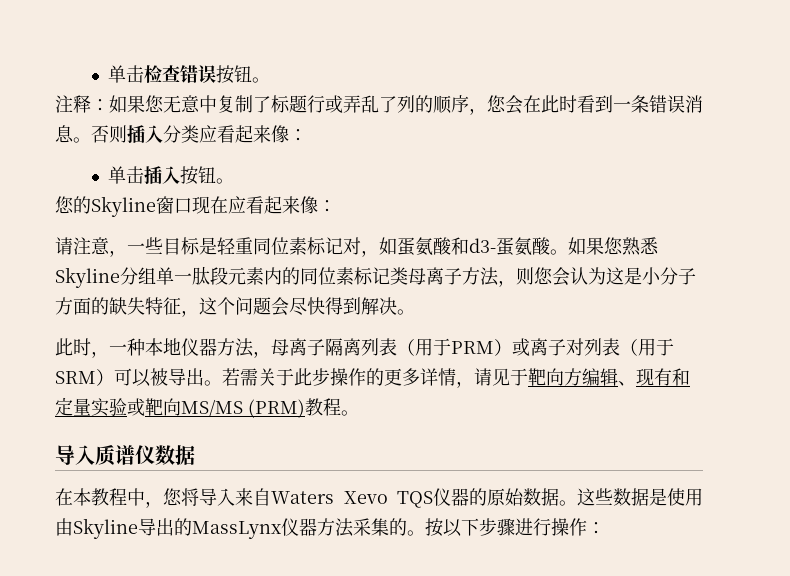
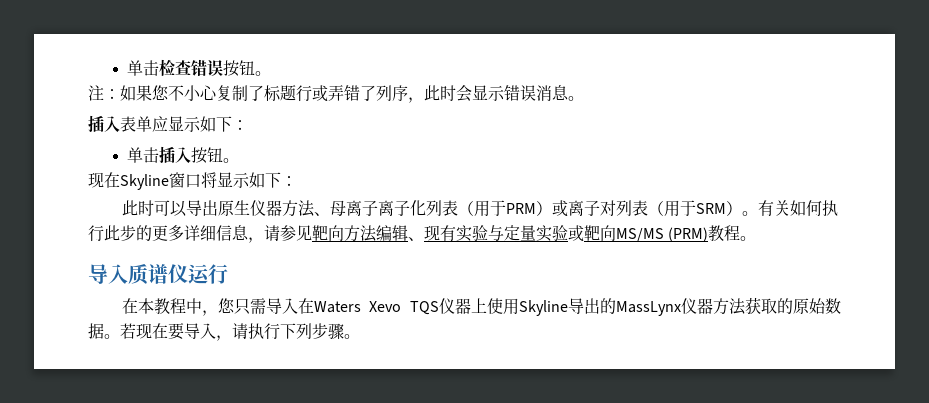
- 注释：如果您无意中复制了标题行或弄乱了列的顺序，您会在此时看到一条错误消息。否则插入分类应看起来像：
+ 注：如果您不小心复制了标题行或弄错了列序，此时会显示错误消息。
+ 插入表单应显示如下：
- 您的Skyline窗口现在应看起来像：
- 请注意，一些目标是轻重同位素标记对，如蛋氨酸和d3-蛋氨酸。如果您熟悉Skyline分组单一肽段元素内的同位素标记类母离子方法，则您会认为这是小分子方面的缺失特征，这个问题会尽快得到解决。
- 此时，一种本地仪器方法，母离子隔离列表（用于PRM）或离子对列表（用于SRM）可以被导出。若需关于此步操作的更多详情，请见于靶向方编辑、现有和定量实验或靶向MS/MS (PRM)教程。
+ 现在Skyline窗口将显示如下：
+ 此时可以导出原生仪器方法、母离子离子化列表（用于PRM）或离子对列表（用于SRM）。有关如何执行此步的更多详细信息，请参见靶向方法编辑、现有实验与定量实验或靶向MS/MS (PRM)教程。
- 导入质谱仪数据
+ 导入质谱仪运行
- 在本教程中，您将导入来自Waters Xevo TQS仪器的原始数据。这些数据是使用由Skyline导出的MassLynx仪器方法采集的。按以下步骤进行操作：
+ 在本教程中，您只需导入在Waters Xevo TQS仪器上使用Skyline导出的MassLynx仪器方法获取的原始数据。若现在要导入，请执行下列步骤。

